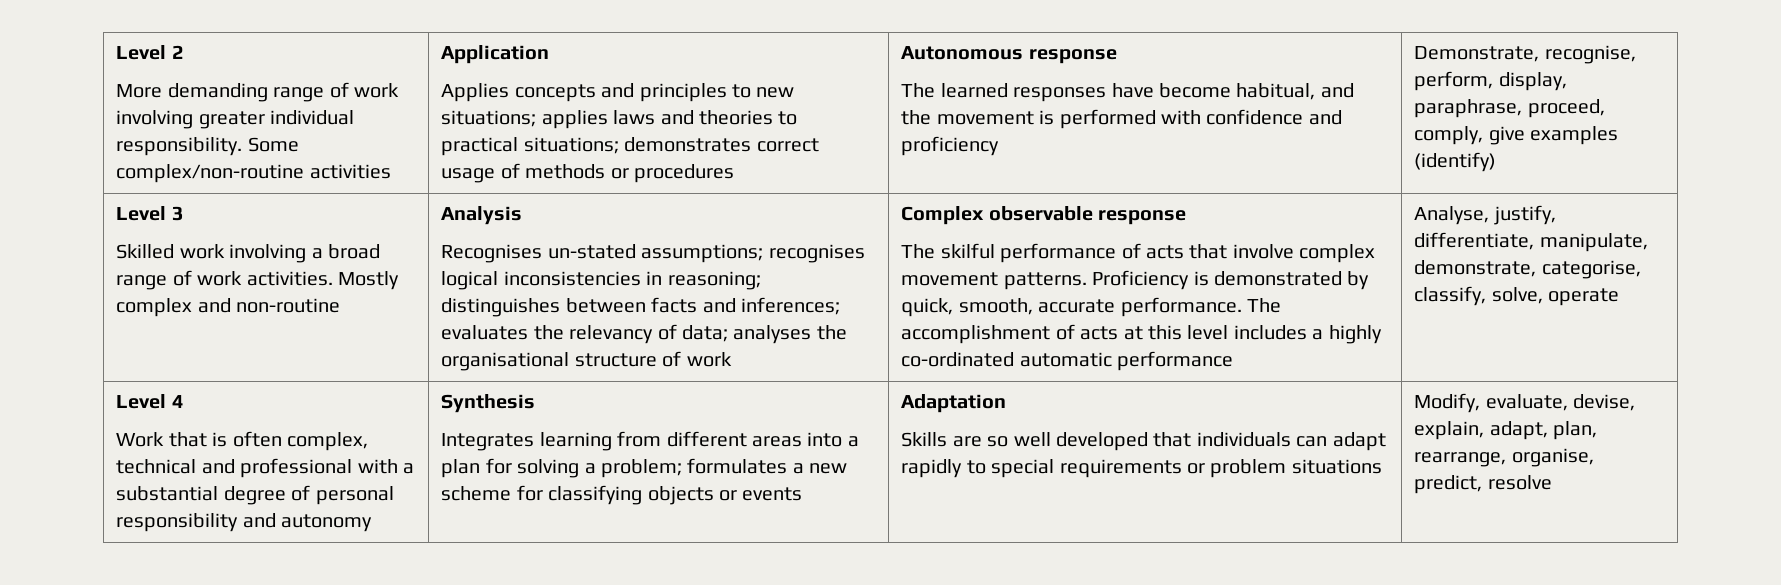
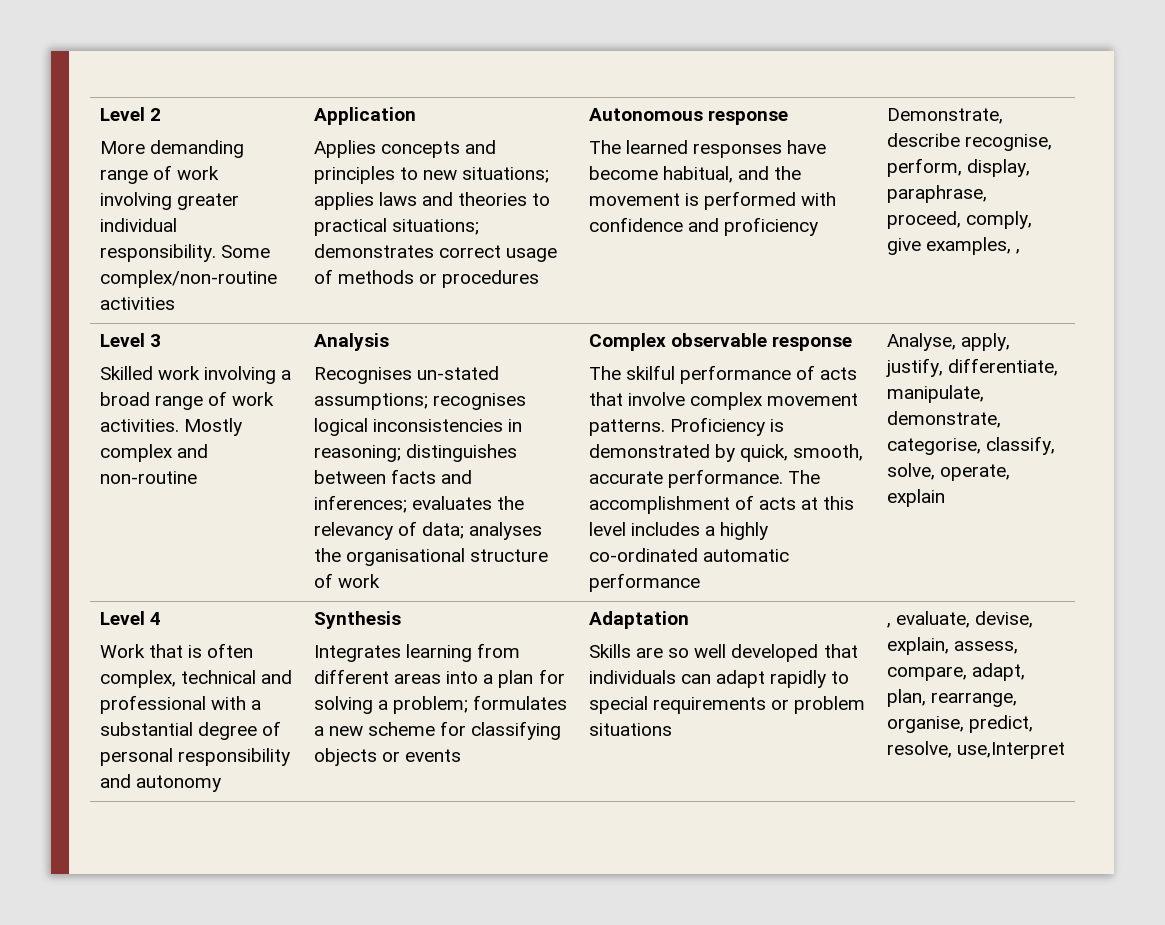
- Demonstrate, recognise, perform, display, paraphrase, proceed, comply, give examples (identify)
+ Demonstrate, describe recognise, perform, display, paraphrase, proceed, comply, give examples, ,
- Analyse, justify, differentiate, manipulate, demonstrate, categorise, classify, solve, operate
+ Analyse, apply, justify, differentiate, manipulate, demonstrate, categorise, classify, solve, operate, explain
- Modify, evaluate, devise, explain, adapt, plan, rearrange, organise, predict, resolve
+ , evaluate, devise, explain, assess, compare, adapt, plan, rearrange, organise, predict, resolve, use,Interpret

